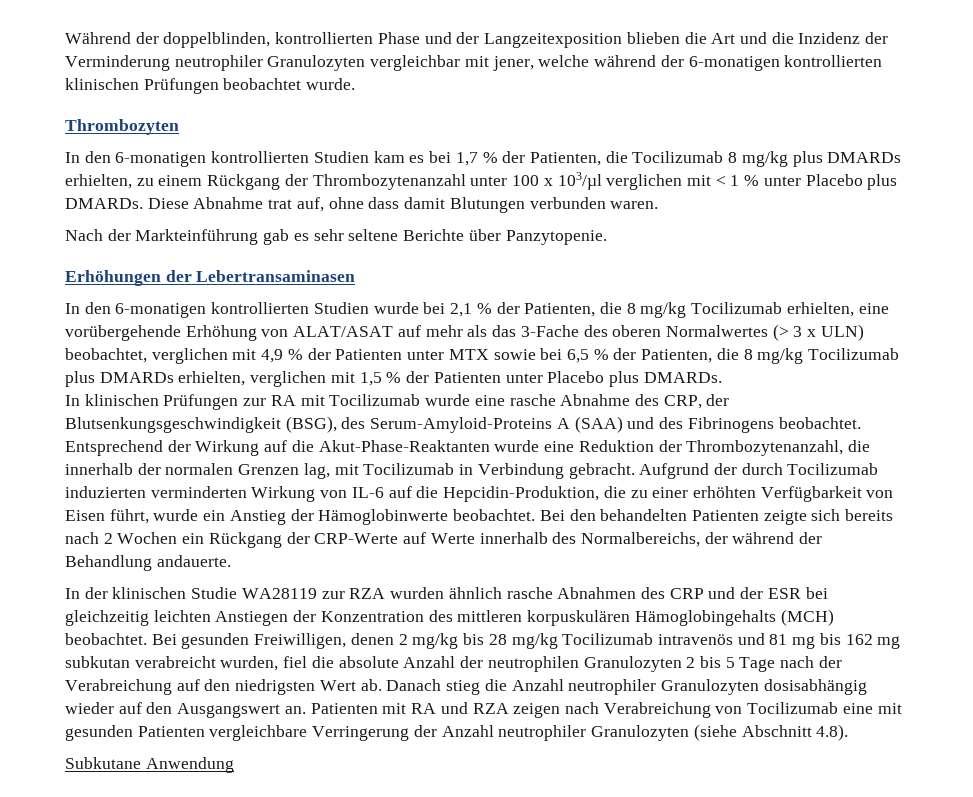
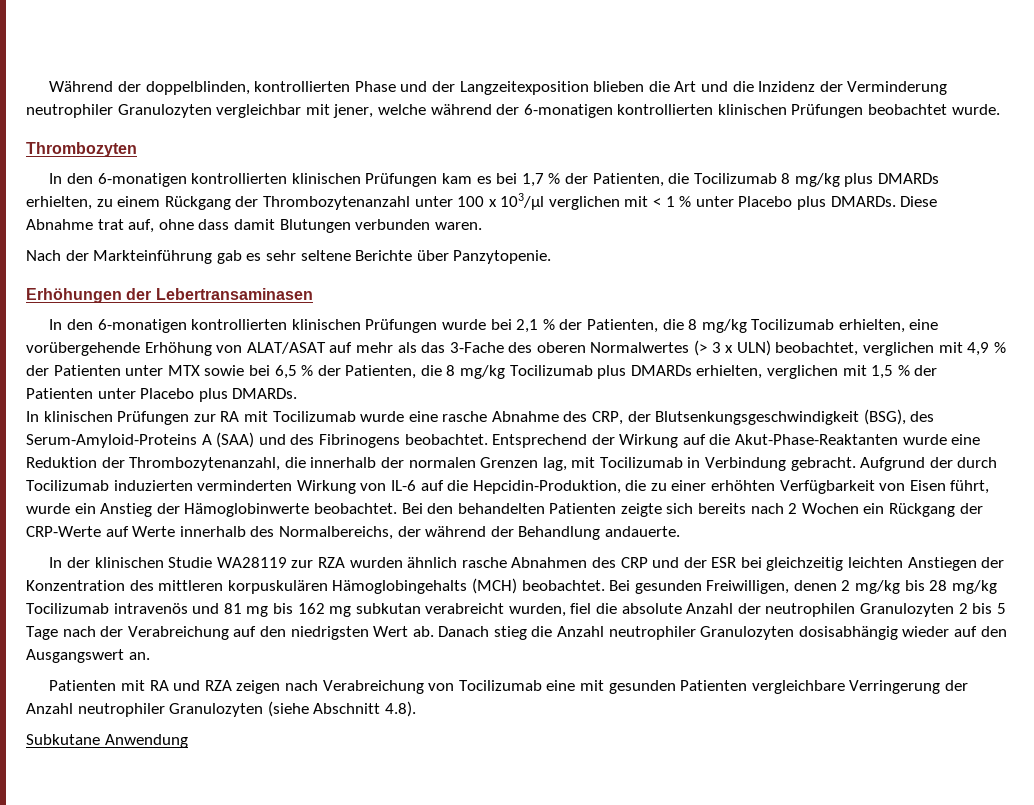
- In den 6-monatigen kontrollierten Studien kam es bei 1,7 % der Patienten, die Tocilizumab 8 mg/kg plus DMARDs erhielten, zu einem Rückgang der Thrombozytenanzahl unter 100 x 103/µl verglichen mit < 1 % unter Placebo plus DMARDs.
+ In den 6-monatigen kontrollierten klinischen Prüfungen kam es bei 1,7 % der Patienten, die Tocilizumab 8 mg/kg plus DMARDs erhielten, zu einem Rückgang der Thrombozytenanzahl unter 100 x 103/µl verglichen mit < 1 % unter Placebo plus DMARDs.
- In den 6-monatigen kontrollierten Studien wurde bei 2,1 % der Patienten, die 8 mg/kg Tocilizumab erhielten, eine vorübergehende Erhöhung von ALAT/ASAT auf mehr als das 3-Fache des oberen Normalwertes (> 3 x ULN) beobachtet, verglichen mit 4,9 % der Patienten unter MTX sowie bei 6,5 % der Patienten, die 8 mg/kg Tocilizumab plus DMARDs erhielten, verglichen mit 1,5 % der Patienten unter Placebo plus DMARDs.
+ In den 6-monatigen kontrollierten klinischen Prüfungen wurde bei 2,1 % der Patienten, die 8 mg/kg Tocilizumab erhielten, eine vorübergehende Erhöhung von ALAT/ASAT auf mehr als das 3-Fache des oberen Normalwertes (> 3 x ULN) beobachtet, verglichen mit 4,9 % der Patienten unter MTX sowie bei 6,5 % der Patienten, die 8 mg/kg Tocilizumab plus DMARDs erhielten, verglichen mit 1,5 % der Patienten unter Placebo plus DMARDs.
- Danach stieg die Anzahl neutrophiler Granulozyten dosisabhängig wieder auf den Ausgangswert an. Patienten mit RA und RZA zeigen nach Verabreichung von Tocilizumab eine mit gesunden Patienten vergleichbare Verringerung der Anzahl neutrophiler Granulozyten (siehe Abschnitt 4.8).
+ Danach stieg die Anzahl neutrophiler Granulozyten dosisabhängig wieder auf den Ausgangswert an.
+ Patienten mit RA und RZA zeigen nach Verabreichung von Tocilizumab eine mit gesunden Patienten vergleichbare Verringerung der Anzahl neutrophiler Granulozyten (siehe Abschnitt 4.8).

